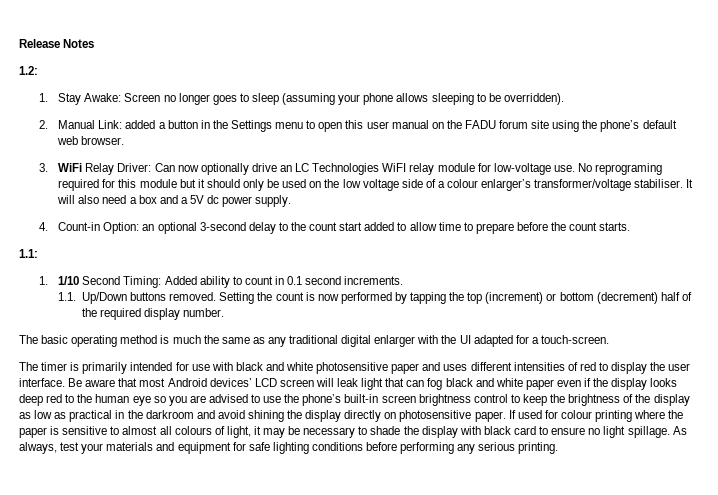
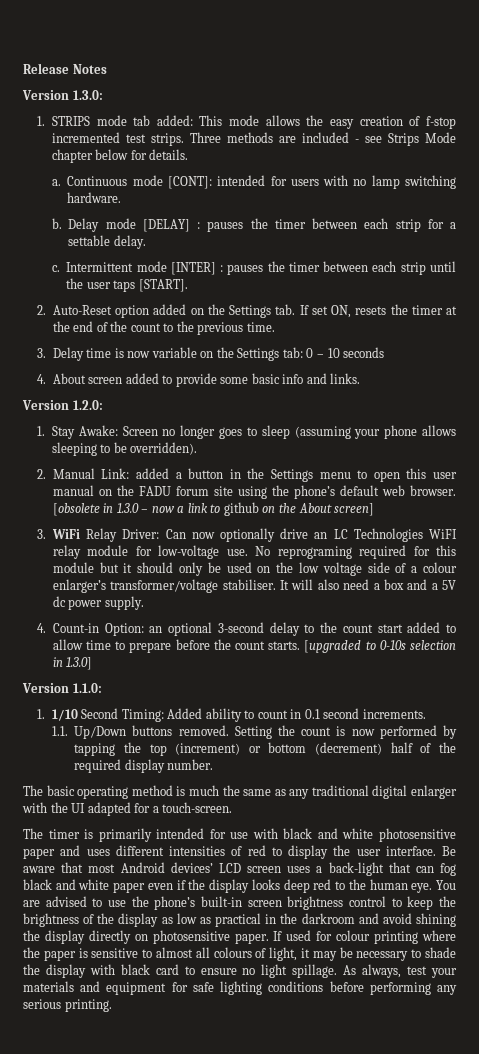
- 1.2:
+ Version 1.3.0:
+ 1. STRIPS mode tab added: This mode allows the easy creation of f-stop incremented test strips. Three methods are included - see Strips Mode chapter below for details.
+ a. Continuous mode [CONT]: intended for users with no lamp switching hardware.
+ b. Delay mode [DELAY] : pauses the timer between each strip for a settable delay.
+ c. Intermittent mode [INTER] : pauses the timer between each strip until the user taps [START].
+ 2. Auto-Reset option added on the Settings tab. If set ON, resets the timer at the end of the count to the previous time.
+ 3. Delay time is now variable on the Settings tab: 0 – 10 seconds
+ 4. About screen added to provide some basic info and links.
+ Version 1.2.0:
+ [obsolete in 1.3.0 – now a link to github on the About screen]
- 4. Count-in Option: an optional 3-second delay to the count start added to allow time to prepare before the count starts.
- 1.1:
+ 4. Count-in Option: an optional 3-second delay to the count start added to allow time to prepare before the count starts. [upgraded to 0-10s selection in 1.3.0]
+ Version 1.1.0:
- Be aware that most Android devices’ LCD screen will leak light that can fog black and white paper even if the display looks deep red to the human eye so you are advised to use the phone’s built-in screen brightness control to keep the brightness of the display as low as practical in the darkroom and avoid shining the display directly on photosensitive paper.
+ Be aware that most Android devices’ LCD screen uses a back-light that can fog black and white paper even if the display looks deep red to the human eye. You are advised to use the phone’s built-in screen brightness control to keep the brightness of the display as low as practical in the darkroom and avoid shining the display directly on photosensitive paper.

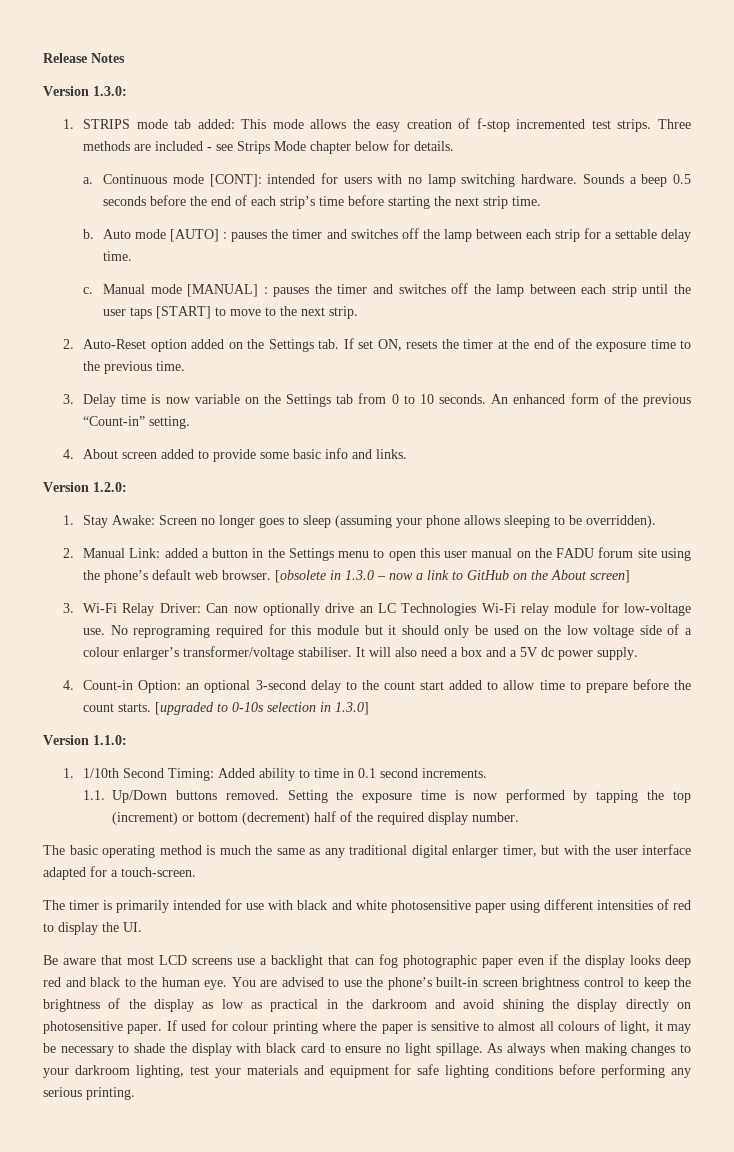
- Continuous mode [CONT]: intended for users with no lamp switching hardware.
- b. Delay mode [DELAY] : pauses the timer between each strip for a settable delay.
+ Continuous mode [CONT]: intended for users with no lamp switching hardware. Sounds a beep 0.5 seconds before the end of each strip’s time before starting the next strip time.
+ b. Auto mode [AUTO] : pauses the timer and switches off the lamp between each strip for a settable delay time.
- Intermittent mode [INTER] : pauses the timer between each strip until the user taps [START].
+ Manual mode [MANUAL] : pauses the timer and switches off the lamp between each strip until the user taps [START] to move to the next strip.
- 2. Auto-Reset option added on the Settings tab. If set ON, resets the timer at the end of the count to the previous time.
+ 2. Auto-Reset option added on the Settings tab. If set ON, resets the timer at the end of the exposure time to the previous time.
- 3. Delay time is now variable on the Settings tab: 0 – 10 seconds
+ 3. Delay time is now variable on the Settings tab from 0 to 10 seconds. An enhanced form of the previous “Count-in” setting.
- [obsolete in 1.3.0 – now a link to github on the About screen]
+ [obsolete in 1.3.0 – now a link to GitHub on the About screen]
- 3. WiFi Relay Driver: Can now optionally drive an LC Technologies WiFI relay module for low-voltage use.
+ 3. Wi-Fi Relay Driver: Can now optionally drive an LC Technologies Wi-Fi relay module for low-voltage use.
- 1. 1/10 Second Timing: Added ability to count in 0.1 second increments.
+ 1. 1/10th Second Timing: Added ability to time in 0.1 second increments.
- Setting the count is now performed by tapping the top (increment) or bottom (decrement) half of the required display number.
+ Setting the exposure time is now performed by tapping the top (increment) or bottom (decrement) half of the required display number.
- The basic operating method is much the same as any traditional digital enlarger with the UI adapted for a touch-screen.
+ The basic operating method is much the same as any traditional digital enlarger timer, but with the user interface adapted for a touch-screen.
- The timer is primarily intended for use with black and white photosensitive paper and uses different intensities of red to display the user interface. Be aware that most Android devices’ LCD screen uses a back-light that can fog black and white paper even if the display looks deep red to the human eye.
+ The timer is primarily intended for use with black and white photosensitive paper using different intensities of red to display the UI.
+ Be aware that most LCD screens use a backlight that can fog photographic paper even if the display looks deep red and black to the human eye.
- As always, test your materials and equipment for safe lighting conditions before performing any serious printing.
+ As always when making changes to your darkroom lighting, test your materials and equipment for safe lighting conditions before performing any serious printing.

